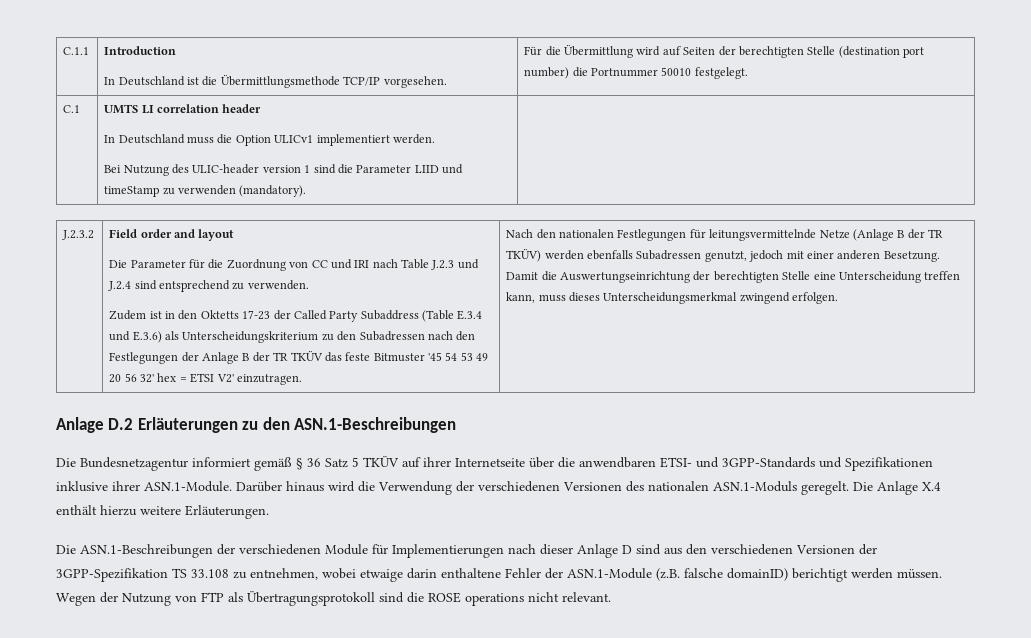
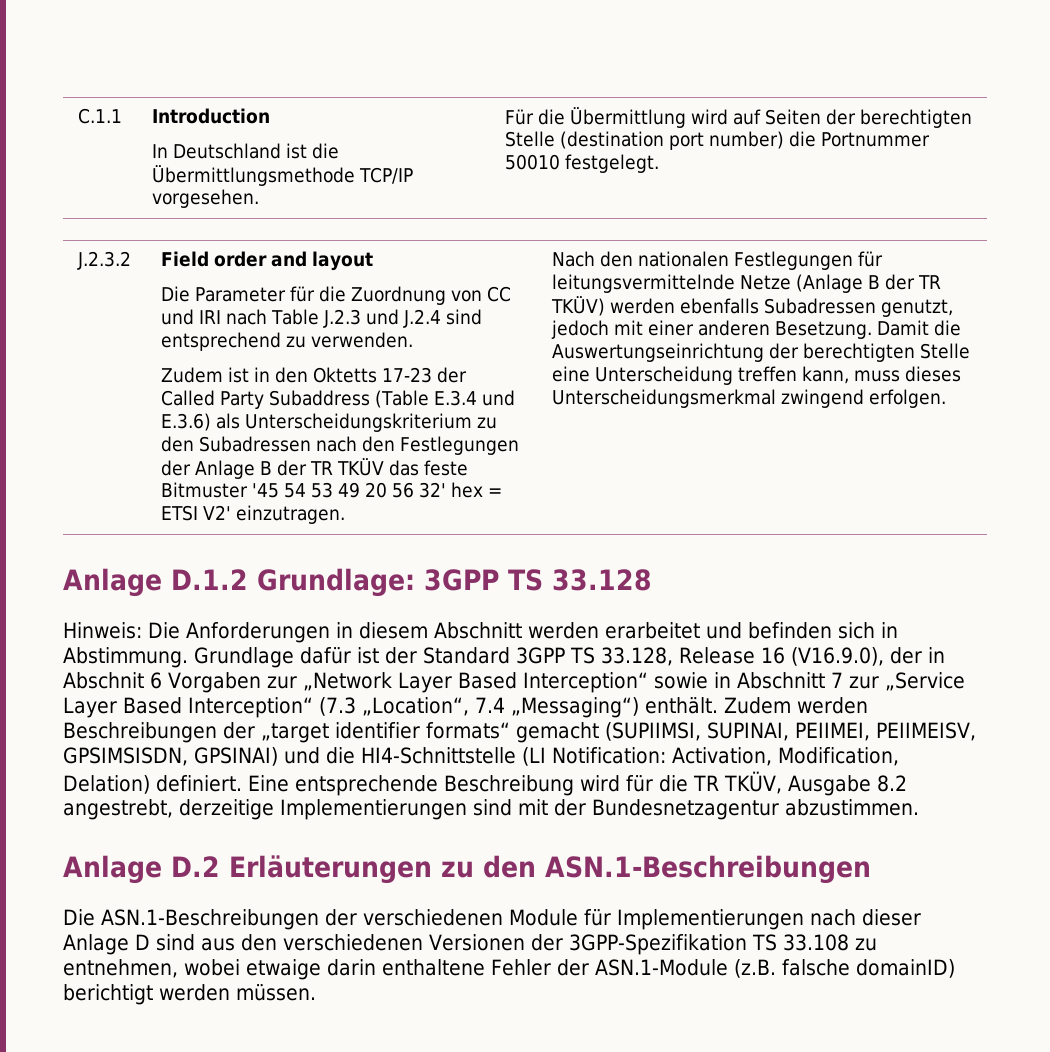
- C.1 | UMTS LI correlation header
- In Deutschland muss die Option ULICv1 implementiert werden.
- Bei Nutzung des ULIC-header version 1 sind die Parameter LIID und timeStamp zu verwenden (mandatory). |
+ Anlage D.1.2 Grundlage: 3GPP TS 33.128
+ Hinweis: Die Anforderungen in diesem Abschnitt werden erarbeitet und befinden sich in Abstimmung. Grundlage dafür ist der Standard 3GPP TS 33.128, Release 16 (V16.9.0), der in Abschnit 6 Vorgaben zur „Network Layer Based Interception“ sowie in Abschnitt 7 zur „Service Layer Based Interception“ (7.3 „Location“, 7.4 „Messaging“) enthält. Zudem werden Beschreibungen der „target identifier formats“ gemacht (SUPIIMSI, SUPINAI, PEIIMEI, PEIIMEISV, GPSIMSISDN, GPSINAI) und die HI4-Schnittstelle (LI Notification: Activation, Modification, Delation) definiert. Eine entsprechende Beschreibung wird für die TR TKÜV, Ausgabe 8.2 angestrebt, derzeitige Implementierungen sind mit der Bundesnetzagentur abzustimmen.
- Die Bundesnetzagentur informiert gemäß § 36 Satz 5 TKÜV auf ihrer Internetseite über die anwendbaren ETSI- und 3GPP-Standards und Spezifikationen inklusive ihrer ASN.1-Module. Darüber hinaus wird die Verwendung der verschiedenen Versionen des nationalen ASN.1-Moduls geregelt. Die Anlage X.4 enthält hierzu weitere Erläuterungen.
- Wegen der Nutzung von FTP als Übertragungsprotokoll sind die ROSE operations nicht relevant.

